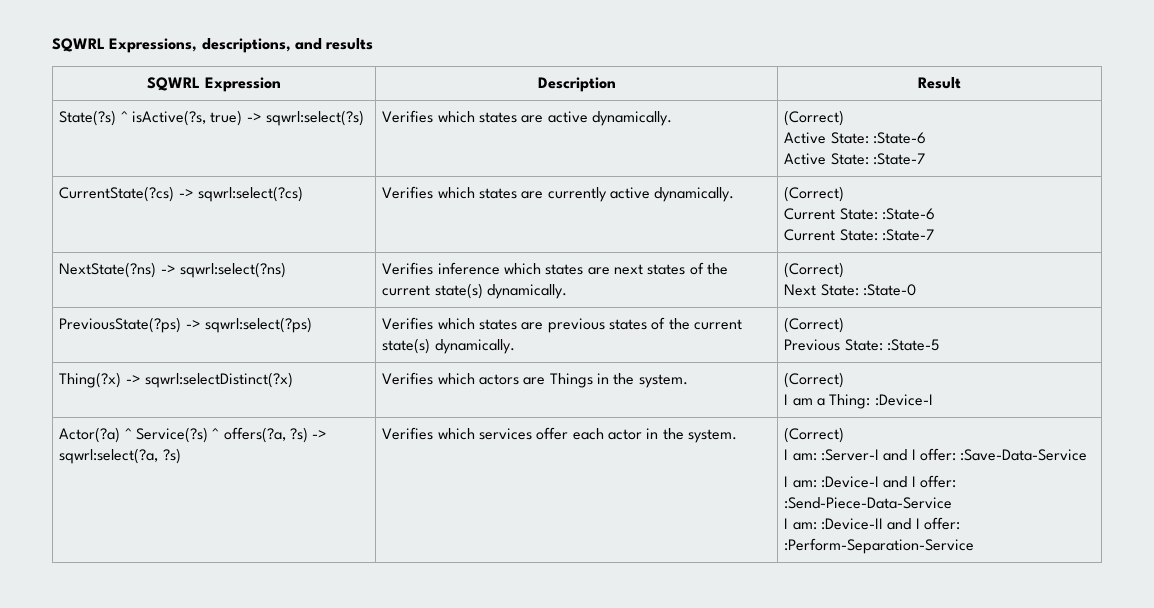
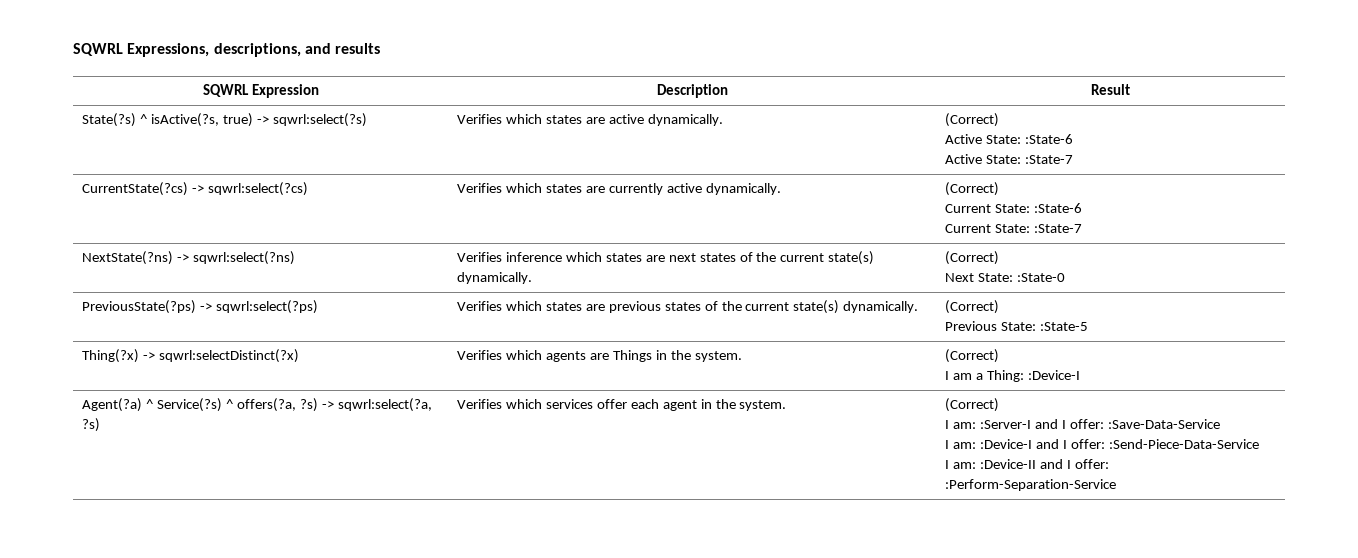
- Thing(?x) -> sqwrl:selectDistinct(?x) | Verifies which actors are Things in the system. | (Correct)
+ Thing(?x) -> sqwrl:selectDistinct(?x) | Verifies which agents are Things in the system. | (Correct)
- Actor(?a) ^ Service(?s) ^ offers(?a, ?s) -> sqwrl:select(?a, ?s) | Verifies which services offer each actor in the system. | (Correct)
+ Agent(?a) ^ Service(?s) ^ offers(?a, ?s) -> sqwrl:select(?a, ?s) | Verifies which services offer each agent in the system. | (Correct)

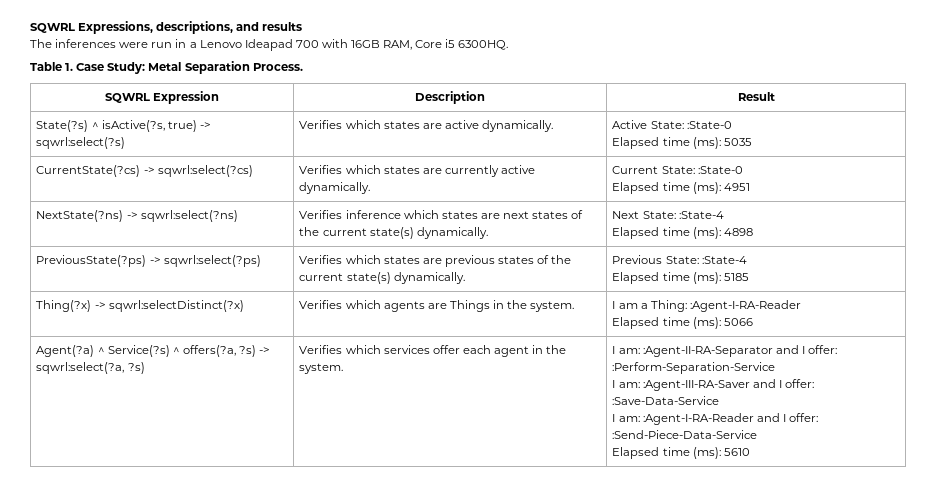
+ The inferences were run in a Lenovo Ideapad 700 with 16GB RAM, Core i5 6300HQ.
+ Table 1. Case Study: Metal Separation Process.
- State(?s) ^ isActive(?s, true) -> sqwrl:select(?s) | Verifies which states are active dynamically. | (Correct)
- Active State: :State-6
- Active State: :State-7
+ State(?s) ^ isActive(?s, true) -> sqwrl:select(?s) | Verifies which states are active dynamically. | Active State: :State-0
+ Elapsed time (ms): 5035
- CurrentState(?cs) -> sqwrl:select(?cs) | Verifies which states are currently active dynamically. | (Correct)
- Current State: :State-6
- Current State: :State-7
+ CurrentState(?cs) -> sqwrl:select(?cs) | Verifies which states are currently active dynamically. | Current State: :State-0
+ Elapsed time (ms): 4951
- NextState(?ns) -> sqwrl:select(?ns) | Verifies inference which states are next states of the current state(s) dynamically. | (Correct)
- Next State: :State-0
+ NextState(?ns) -> sqwrl:select(?ns) | Verifies inference which states are next states of the current state(s) dynamically. | Next State: :State-4
+ Elapsed time (ms): 4898
- PreviousState(?ps) -> sqwrl:select(?ps) | Verifies which states are previous states of the current state(s) dynamically. | (Correct)
- Previous State: :State-5
+ PreviousState(?ps) -> sqwrl:select(?ps) | Verifies which states are previous states of the current state(s) dynamically. | Previous State: :State-4
+ Elapsed time (ms): 5185
- Thing(?x) -> sqwrl:selectDistinct(?x) | Verifies which agents are Things in the system. | (Correct)
- I am a Thing: :Device-I
+ Thing(?x) -> sqwrl:selectDistinct(?x) | Verifies which agents are Things in the system. | I am a Thing: :Agent-I-RA-Reader
+ Elapsed time (ms): 5066
- Verifies which services offer each agent in the system. | (Correct)
- I am: :Server-I and I offer: :Save-Data-Service
+ Verifies which services offer each agent in the system. | I am: :Agent-II-RA-Separator and I offer: :Perform-Separation-Service
+ I am: :Agent-III-RA-Saver and I offer: :Save-Data-Service
- I am: :Device-I and I offer: :Send-Piece-Data-Service
+ I am: :Agent-I-RA-Reader and I offer: :Send-Piece-Data-Service
- I am: :Device-II and I offer: :Perform-Separation-Service
+ Elapsed time (ms): 5610

